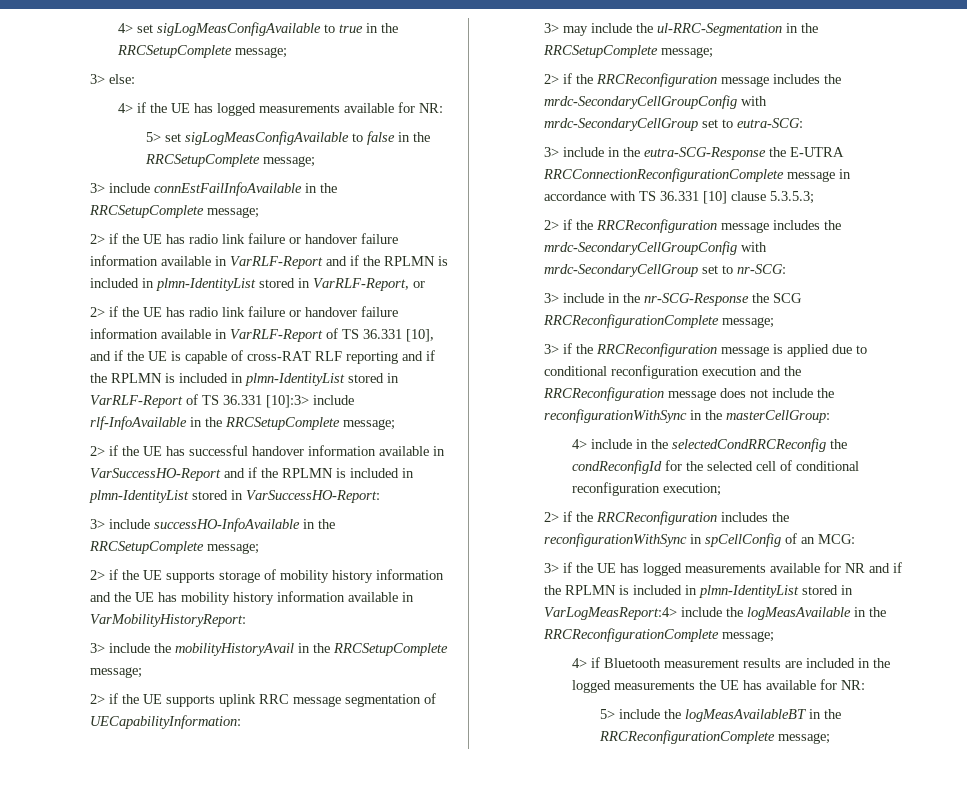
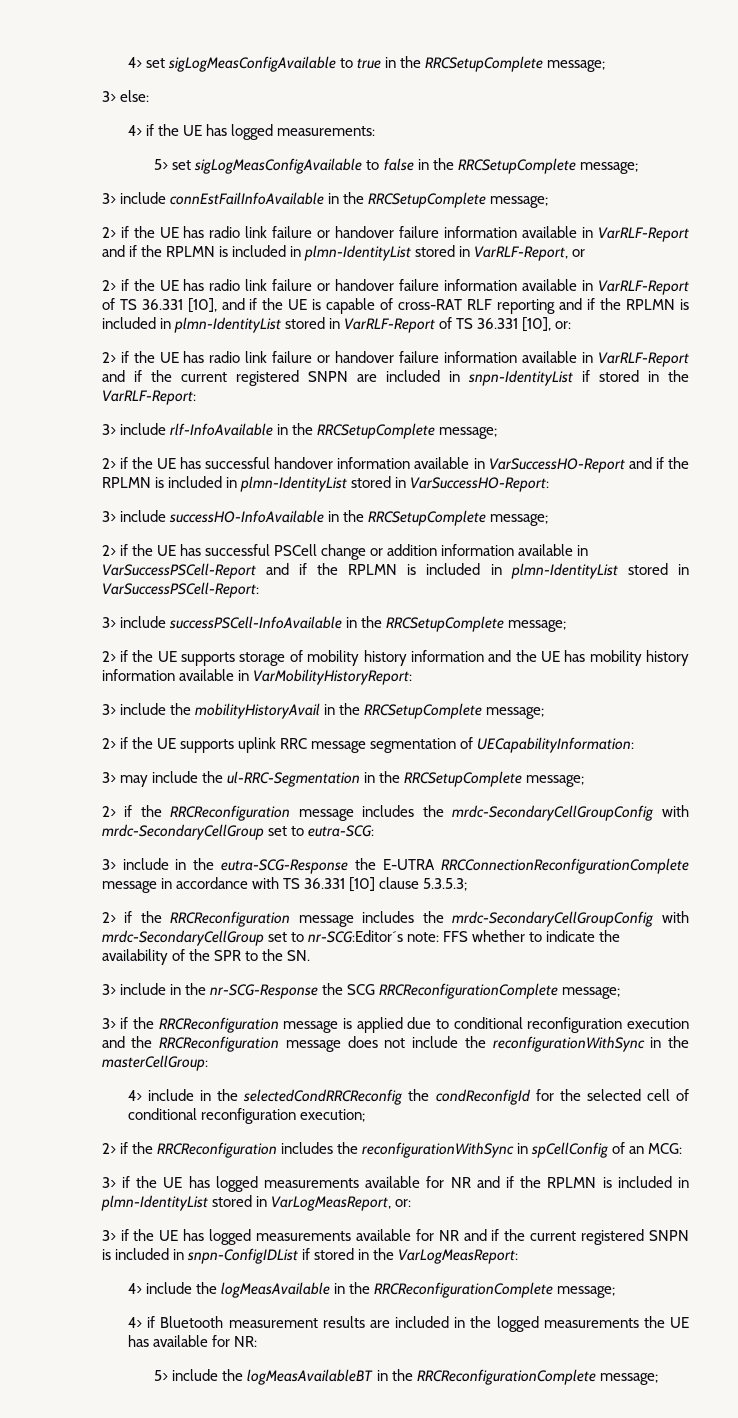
- 4> if the UE has logged measurements available for NR:
+ 4> if the UE has logged measurements:
- 2> if the UE has radio link failure or handover failure information available in VarRLF-Report of TS 36.331 [10], and if the UE is capable of cross-RAT RLF reporting and if the RPLMN is included in plmn-IdentityList stored in VarRLF-Report of TS 36.331 [10]:3> include rlf-InfoAvailable in the RRCSetupComplete message;
+ 2> if the UE has radio link failure or handover failure information available in VarRLF-Report of TS 36.331 [10], and if the UE is capable of cross-RAT RLF reporting and if the RPLMN is included in plmn-IdentityList stored in VarRLF-Report of TS 36.331 [10], or:
+ 2> if the UE has radio link failure or handover failure information available in VarRLF-Report and if the current registered SNPN are included in snpn-IdentityList if stored in the VarRLF-Report:
+ 3> include rlf-InfoAvailable in the RRCSetupComplete message;
+ 2> if the UE has successful PSCell change or addition information available in VarSuccessPSCell-Report and if the RPLMN is included in plmn-IdentityList stored in VarSuccessPSCell-Report:
+ 3> include successPSCell-InfoAvailable in the RRCSetupComplete message;
- 2> if the RRCReconfiguration message includes the mrdc-SecondaryCellGroupConfig with mrdc-SecondaryCellGroup set to nr-SCG:
+ 2> if the RRCReconfiguration message includes the mrdc-SecondaryCellGroupConfig with mrdc-SecondaryCellGroup set to nr-SCG:Editor´s note: FFS whether to indicate the availability of the SPR to the SN.
- 3> if the UE has logged measurements available for NR and if the RPLMN is included in plmn-IdentityList stored in VarLogMeasReport:4> include the logMeasAvailable in the RRCReconfigurationComplete message;
+ 3> if the UE has logged measurements available for NR and if the RPLMN is included in plmn-IdentityList stored in VarLogMeasReport, or:
+ 3> if the UE has logged measurements available for NR and if the current registered SNPN is included in snpn-ConfigIDList if stored in the VarLogMeasReport:
+ 4> include the logMeasAvailable in the RRCReconfigurationComplete message;

